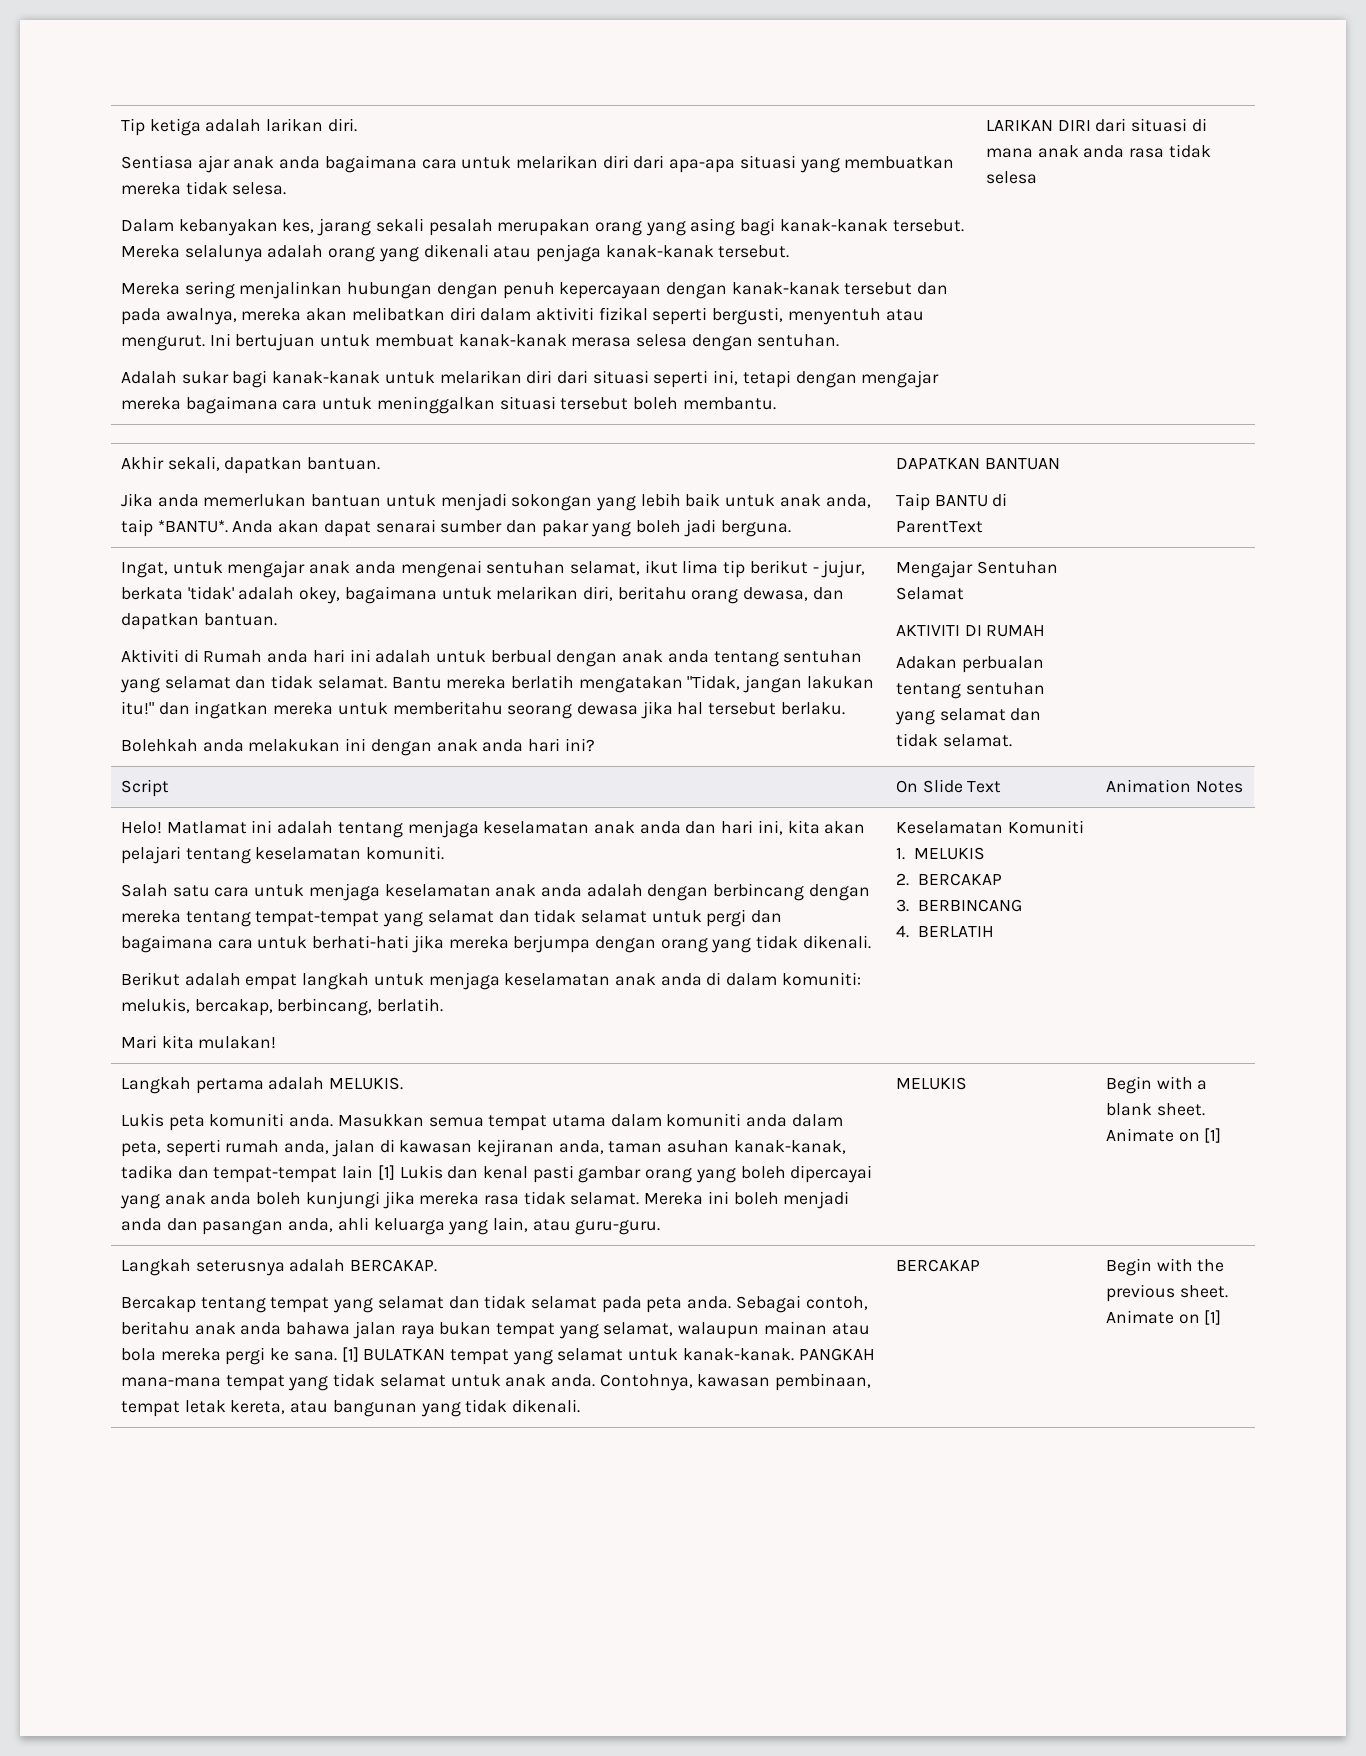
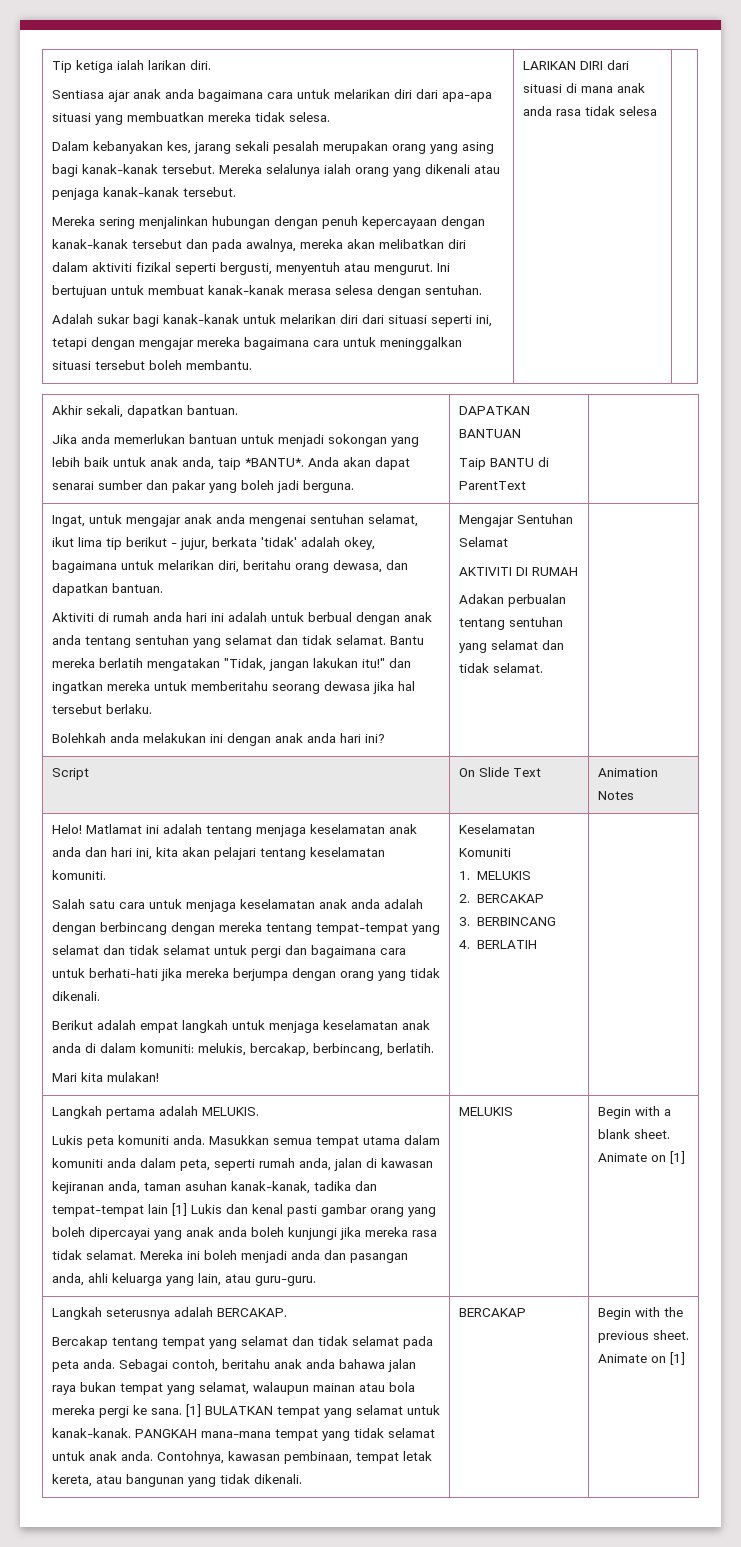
- Tip ketiga adalah larikan diri.
+ Tip ketiga ialah larikan diri.
- Mereka selalunya adalah orang yang dikenali atau penjaga kanak-kanak tersebut.
+ Mereka selalunya ialah orang yang dikenali atau penjaga kanak-kanak tersebut.
- Aktiviti di Rumah anda hari ini adalah untuk berbual dengan anak anda tentang sentuhan yang selamat dan tidak selamat.
+ Aktiviti di rumah anda hari ini adalah untuk berbual dengan anak anda tentang sentuhan yang selamat dan tidak selamat.

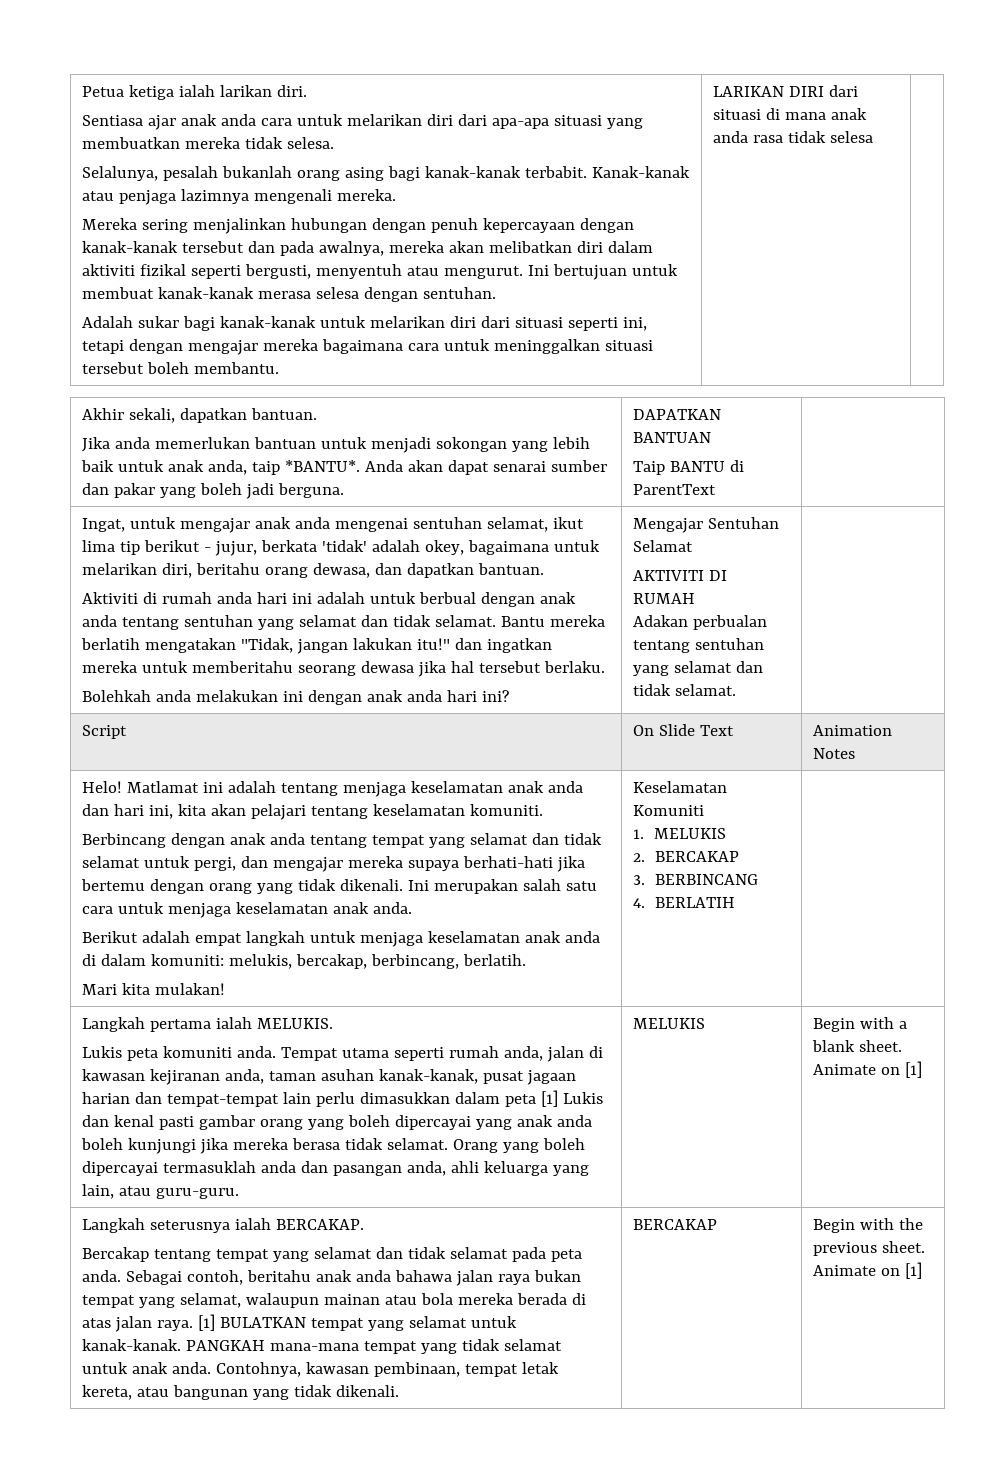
- Tip ketiga ialah larikan diri.
+ Petua ketiga ialah larikan diri.
- Sentiasa ajar anak anda bagaimana cara untuk melarikan diri dari apa-apa situasi yang membuatkan mereka tidak selesa.
+ Sentiasa ajar anak anda cara untuk melarikan diri dari apa-apa situasi yang membuatkan mereka tidak selesa.
- Dalam kebanyakan kes, jarang sekali pesalah merupakan orang yang asing bagi kanak-kanak tersebut. Mereka selalunya ialah orang yang dikenali atau penjaga kanak-kanak tersebut.
+ Selalunya, pesalah bukanlah orang asing bagi kanak-kanak terbabit. Kanak-kanak atau penjaga lazimnya mengenali mereka.
- Salah satu cara untuk menjaga keselamatan anak anda adalah dengan berbincang dengan mereka tentang tempat-tempat yang selamat dan tidak selamat untuk pergi dan bagaimana cara untuk berhati-hati jika mereka berjumpa dengan orang yang tidak dikenali.
+ Berbincang dengan anak anda tentang tempat yang selamat dan tidak selamat untuk pergi, dan mengajar mereka supaya berhati-hati jika bertemu dengan orang yang tidak dikenali. Ini merupakan salah satu cara untuk menjaga keselamatan anak anda.
- Langkah pertama adalah MELUKIS.
+ Langkah pertama ialah MELUKIS.
- Masukkan semua tempat utama dalam komuniti anda dalam peta, seperti rumah anda, jalan di kawasan kejiranan anda, taman asuhan kanak-kanak, tadika dan tempat-tempat lain [1] Lukis dan kenal pasti gambar orang yang boleh dipercayai yang anak anda boleh kunjungi jika mereka rasa tidak selamat. Mereka ini boleh menjadi anda dan pasangan anda, ahli keluarga yang lain, atau guru-guru.
+ Tempat utama seperti rumah anda, jalan di kawasan kejiranan anda, taman asuhan kanak-kanak, pusat jagaan harian dan tempat-tempat lain perlu dimasukkan dalam peta [1] Lukis dan kenal pasti gambar orang yang boleh dipercayai yang anak anda boleh kunjungi jika mereka berasa tidak selamat. Orang yang boleh dipercayai termasuklah anda dan pasangan anda, ahli keluarga yang lain, atau guru-guru.
- Langkah seterusnya adalah BERCAKAP.
+ Langkah seterusnya ialah BERCAKAP.
- Sebagai contoh, beritahu anak anda bahawa jalan raya bukan tempat yang selamat, walaupun mainan atau bola mereka pergi ke sana.
+ Sebagai contoh, beritahu anak anda bahawa jalan raya bukan tempat yang selamat, walaupun mainan atau bola mereka berada di atas jalan raya.

